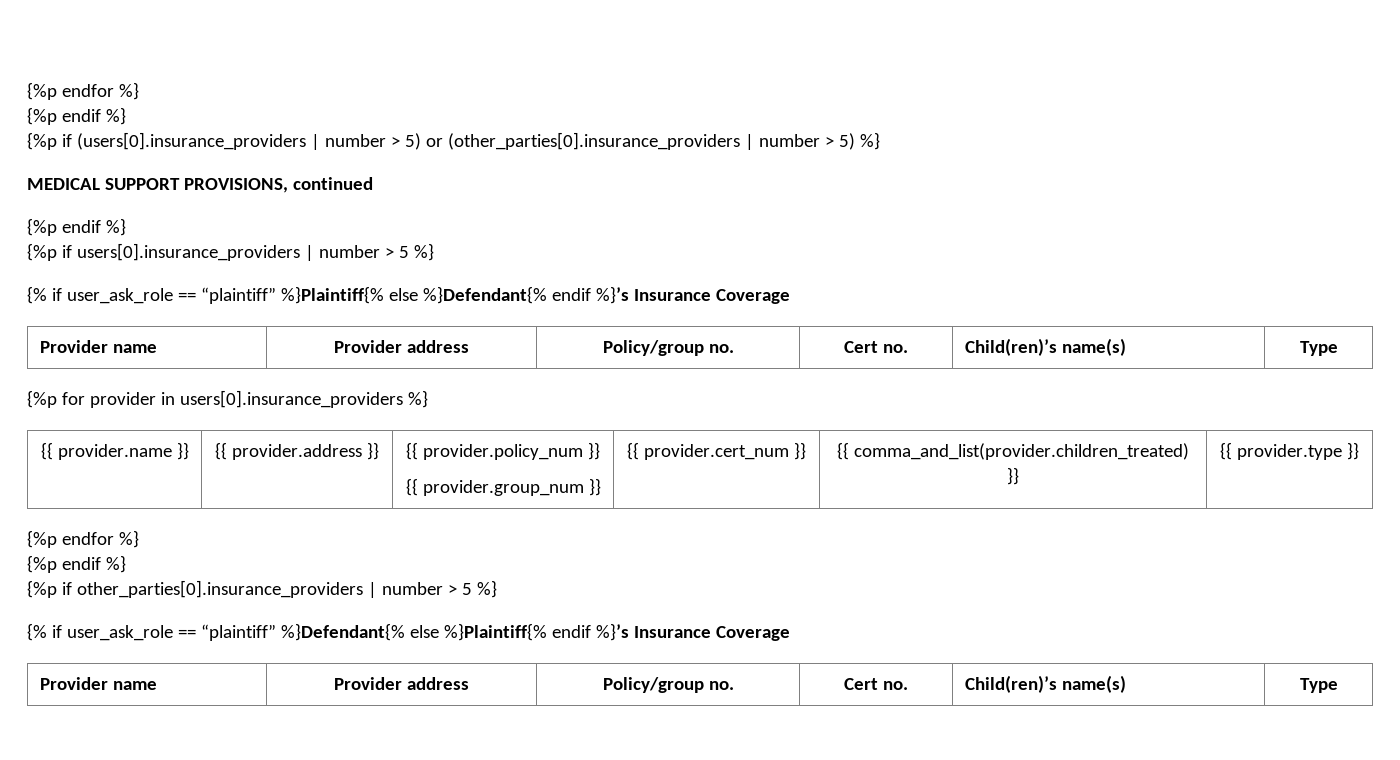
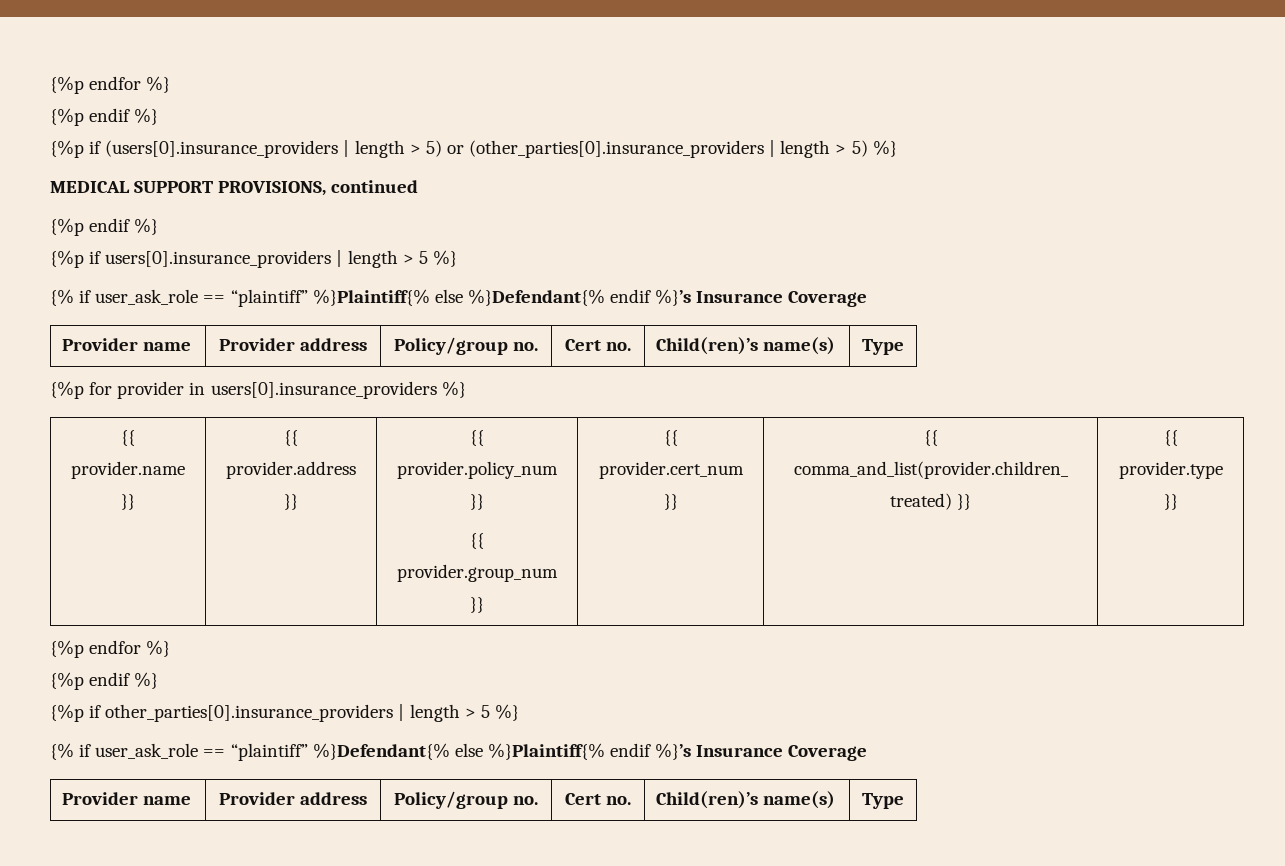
- {%p if (users[0].insurance_providers | number > 5) or (other_parties[0].insurance_providers | number > 5) %}
+ {%p if (users[0].insurance_providers | length > 5) or (other_parties[0].insurance_providers | length > 5) %}
- {%p if users[0].insurance_providers | number > 5 %}
+ {%p if users[0].insurance_providers | length > 5 %}
- {%p if other_parties[0].insurance_providers | number > 5 %}
+ {%p if other_parties[0].insurance_providers | length > 5 %}

